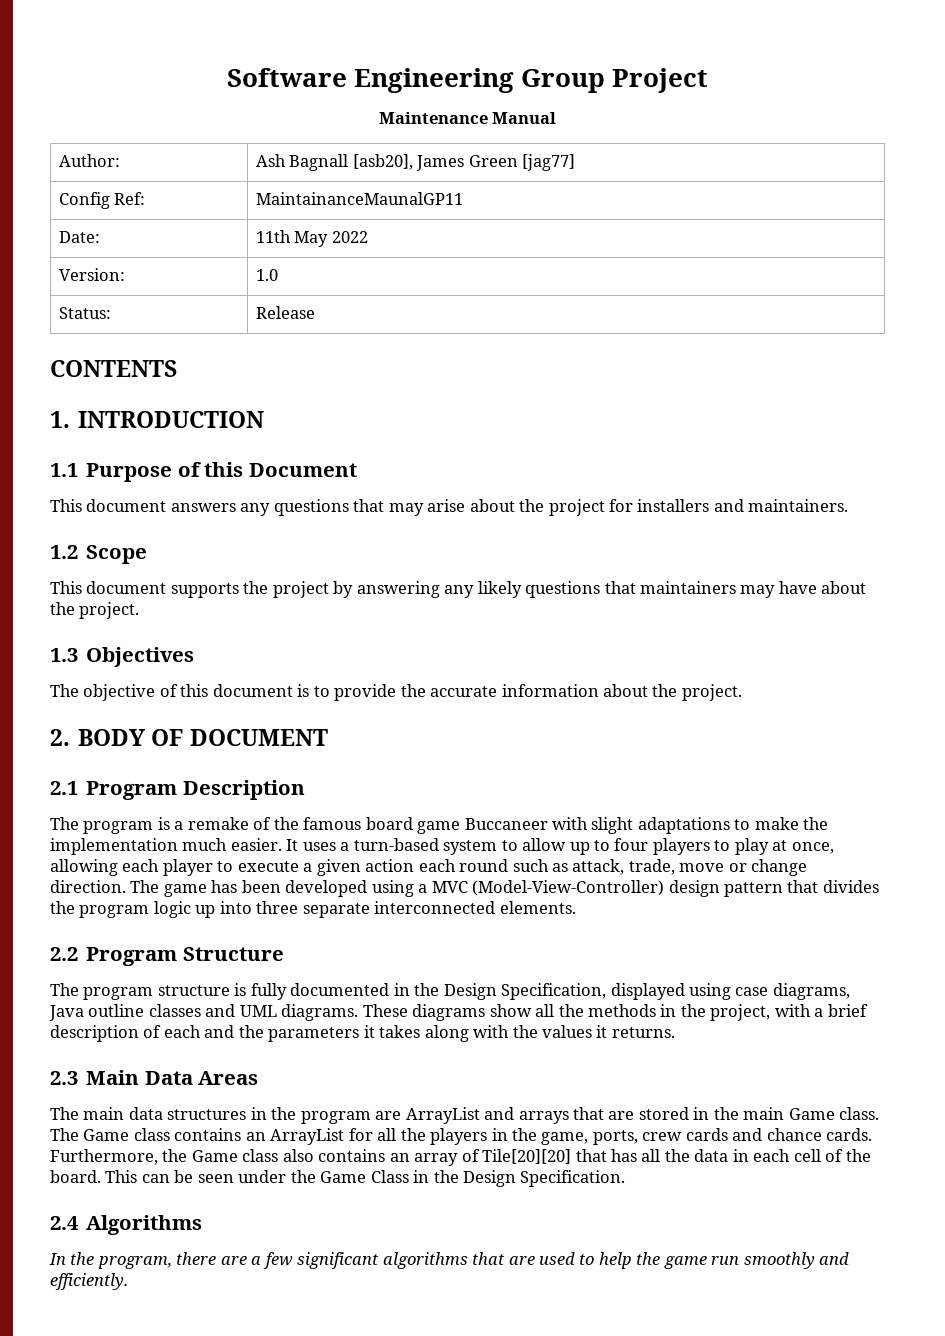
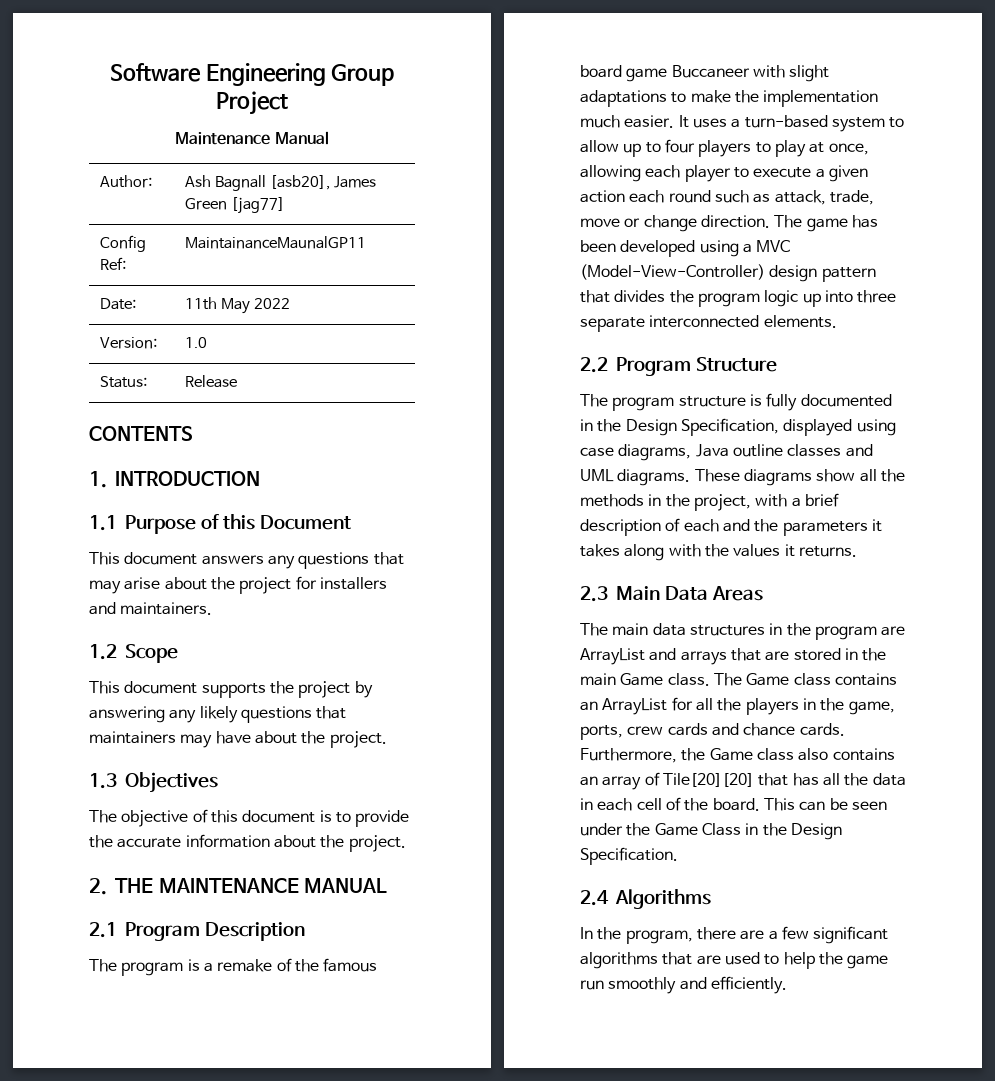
- 2. BODY OF DOCUMENT
+ 2. THE MAINTENANCE MANUAL

